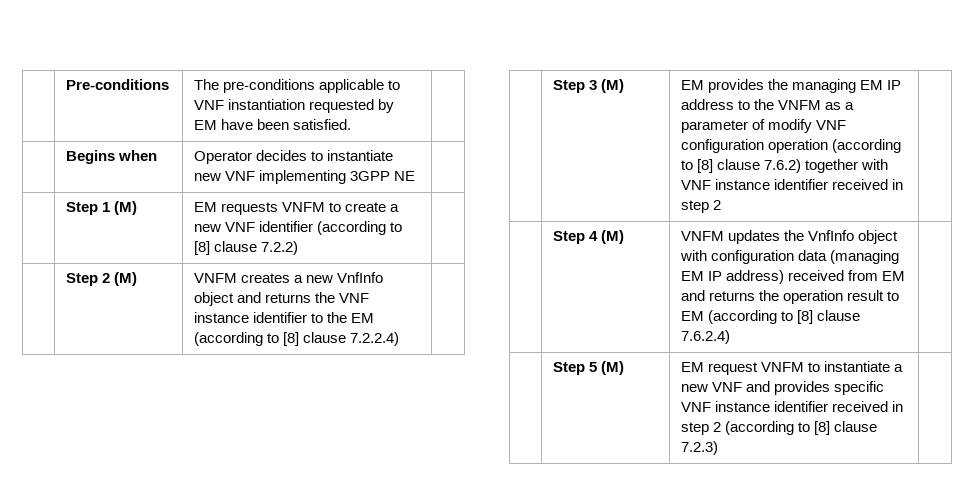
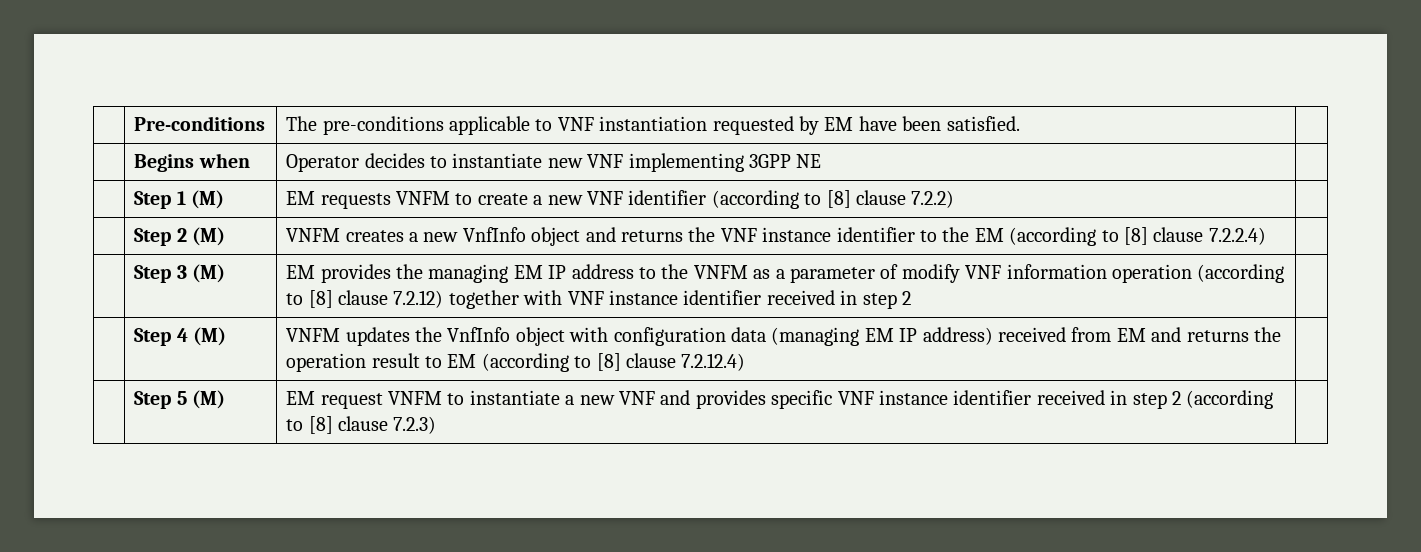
- | Step 3 (M) | EM provides the managing EM IP address to the VNFM as a parameter of modify VNF configuration operation (according to [8] clause 7.6.2) together with VNF instance identifier received in step 2 |
+ | Step 3 (M) | EM provides the managing EM IP address to the VNFM as a parameter of modify VNF information operation (according to [8] clause 7.2.12) together with VNF instance identifier received in step 2 |
- | Step 4 (M) | VNFM updates the VnfInfo object with configuration data (managing EM IP address) received from EM and returns the operation result to EM (according to [8] clause 7.6.2.4) |
+ | Step 4 (M) | VNFM updates the VnfInfo object with configuration data (managing EM IP address) received from EM and returns the operation result to EM (according to [8] clause 7.2.12.4) |

